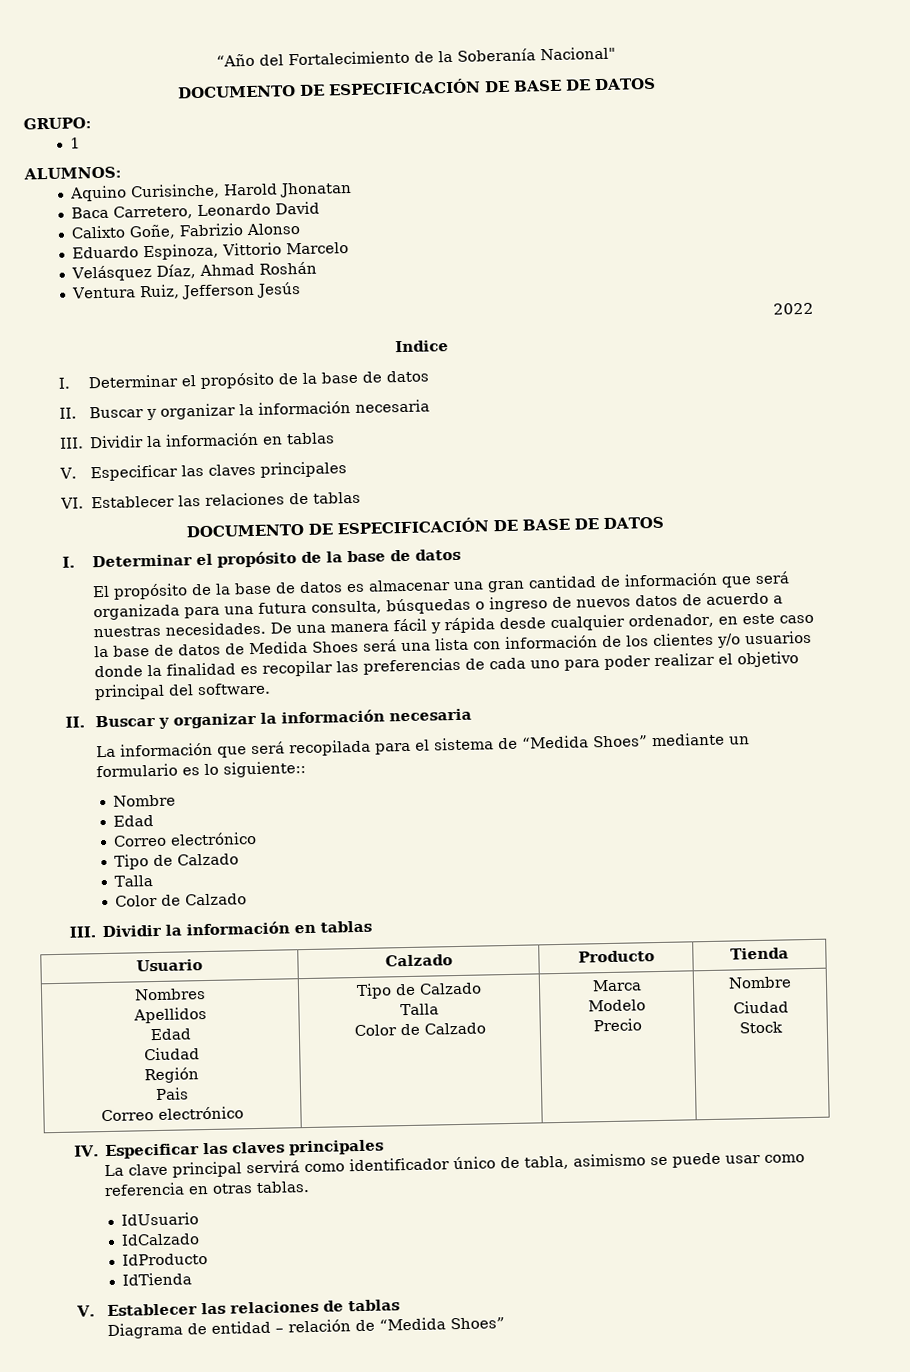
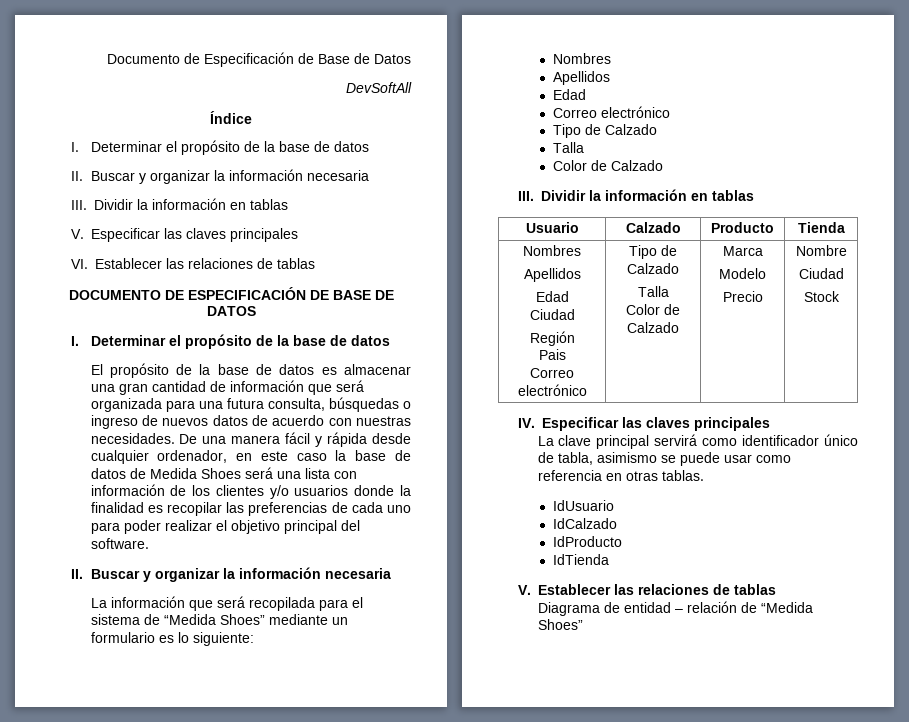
- “Año del Fortalecimiento de la Soberanía Nacional"
- DOCUMENTO DE ESPECIFICACIÓN DE BASE DE DATOS
- GRUPO:
- 1
- ALUMNOS:
- Aquino Curisinche, Harold Jhonatan
- Baca Carretero, Leonardo David
- Calixto Goñe, Fabrizio Alonso
- Eduardo Espinoza, Vittorio Marcelo
- Velásquez Díaz, Ahmad Roshán
- Ventura Ruiz, Jefferson Jesús
- 2022
- Indice
+ Documento de Especificación de Base de Datos
+ DevSoftAll
+ Índice
- El propósito de la base de datos es almacenar una gran cantidad de información que será organizada para una futura consulta, búsquedas o ingreso de nuevos datos de acuerdo a nuestras necesidades.
+ El propósito de la base de datos es almacenar una gran cantidad de información que será organizada para una futura consulta, búsquedas o ingreso de nuevos datos de acuerdo con nuestras necesidades.
- La información que será recopilada para el sistema de “Medida Shoes” mediante un formulario es lo siguiente::
- Nombre
+ La información que será recopilada para el sistema de “Medida Shoes” mediante un formulario es lo siguiente:
+ Nombres
+ Apellidos

